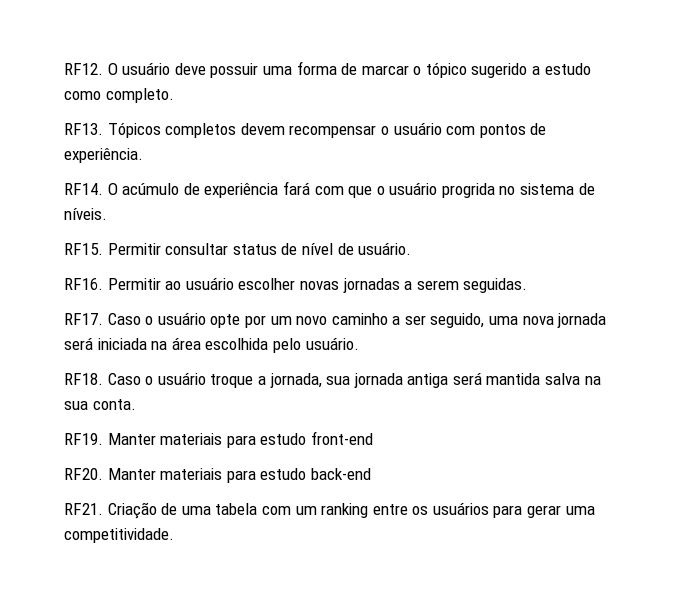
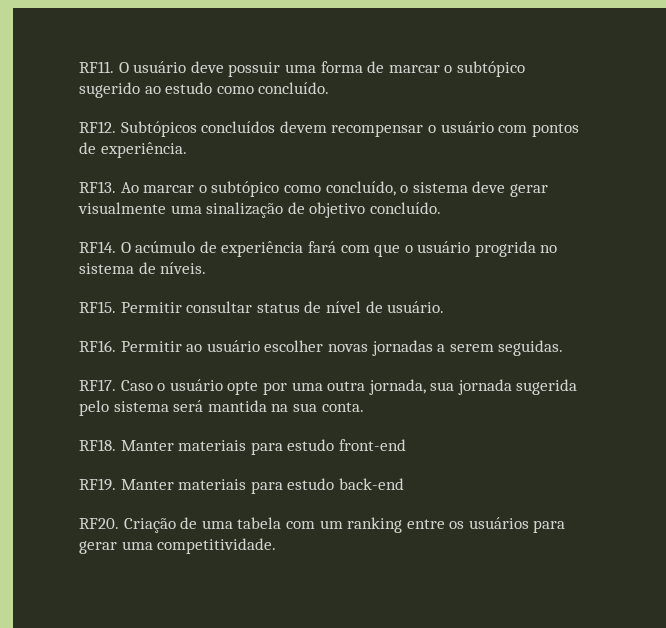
- RF12.
+ RF11.
- O usuário deve possuir uma forma de marcar o tópico sugerido a estudo como completo.
- RF13. Tópicos completos devem recompensar o usuário com pontos de experiência.
+ O usuário deve possuir uma forma de marcar o subtópico sugerido ao estudo como concluído.
+ RF12. Subtópicos concluídos devem recompensar o usuário com pontos de experiência.
+ RF13. Ao marcar o subtópico como concluído, o sistema deve gerar visualmente uma sinalização de objetivo concluído.
- Caso o usuário opte por um novo caminho a ser seguido, uma nova jornada será iniciada na área escolhida pelo usuário.
- RF18. Caso o usuário troque a jornada, sua jornada antiga será mantida salva na sua conta.
+ Caso o usuário opte por uma outra jornada, sua jornada sugerida pelo sistema será mantida na sua conta.
+ RF18. Manter materiais para estudo front-end
- Manter materiais para estudo front-end
+ Manter materiais para estudo back-end
- Manter materiais para estudo back-end
- RF21.

